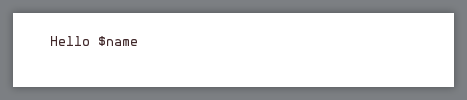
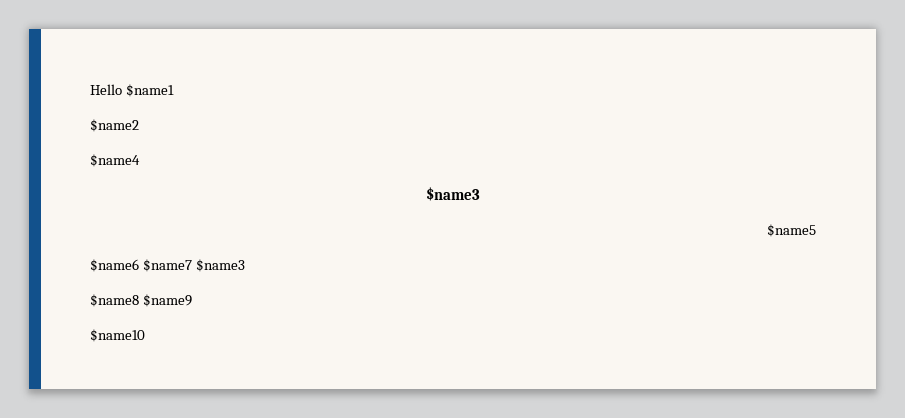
- Hello $name
+ Hello $name1
+ $name2
+ $name4
+ $name3
+ $name5
+ $name6 $name7 $name3
+ $name8 $name9
+ $name10

